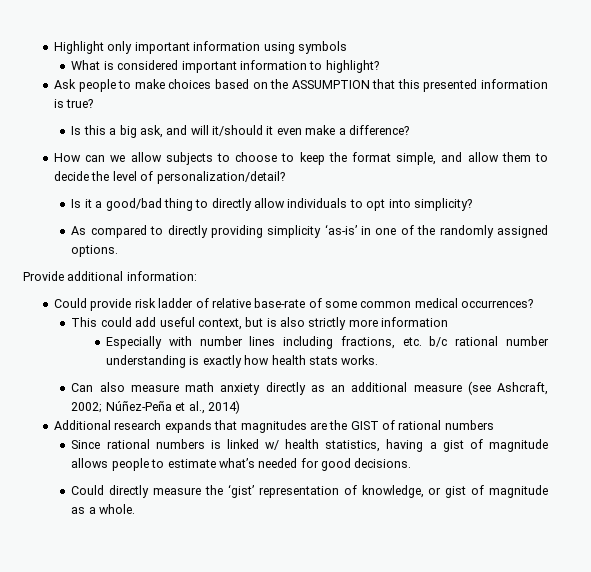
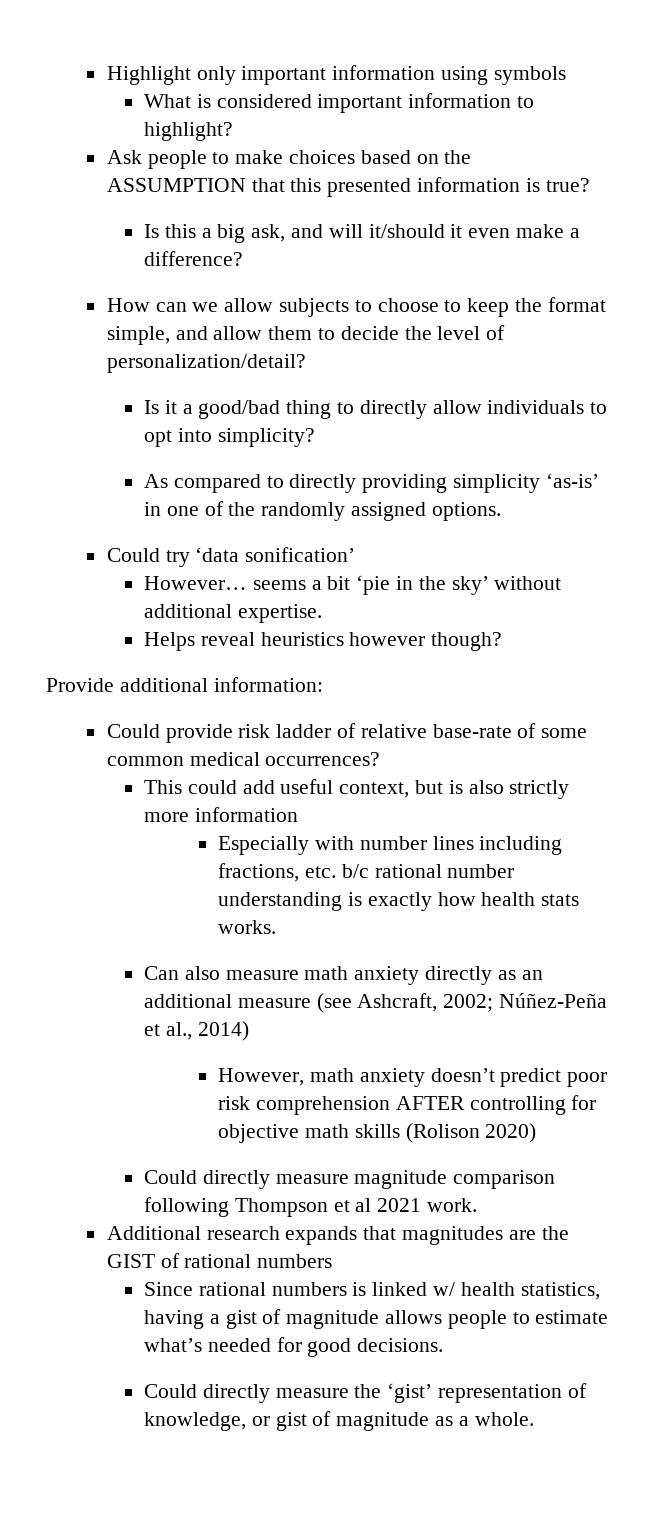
+ Could try ‘data sonification’
+ However… seems a bit ‘pie in the sky’ without additional expertise.
+ Helps reveal heuristics however though?
+ However, math anxiety doesn’t predict poor risk comprehension AFTER controlling for objective math skills (Rolison 2020)
+ Could directly measure magnitude comparison following Thompson et al 2021 work.

